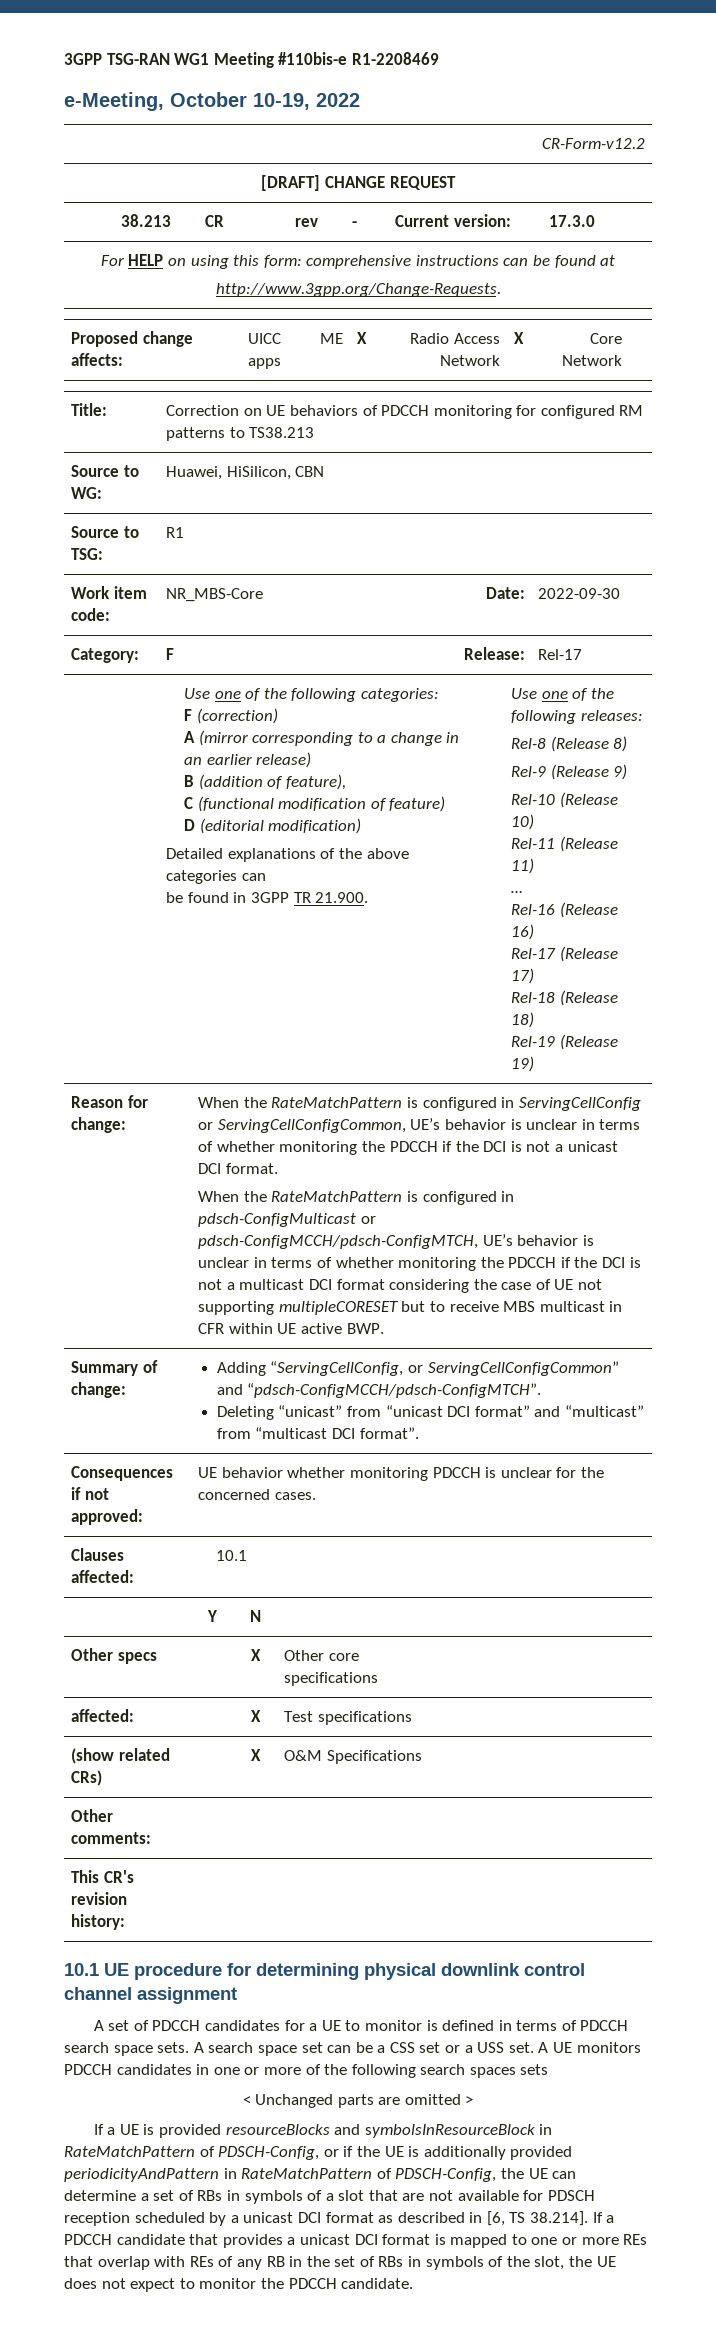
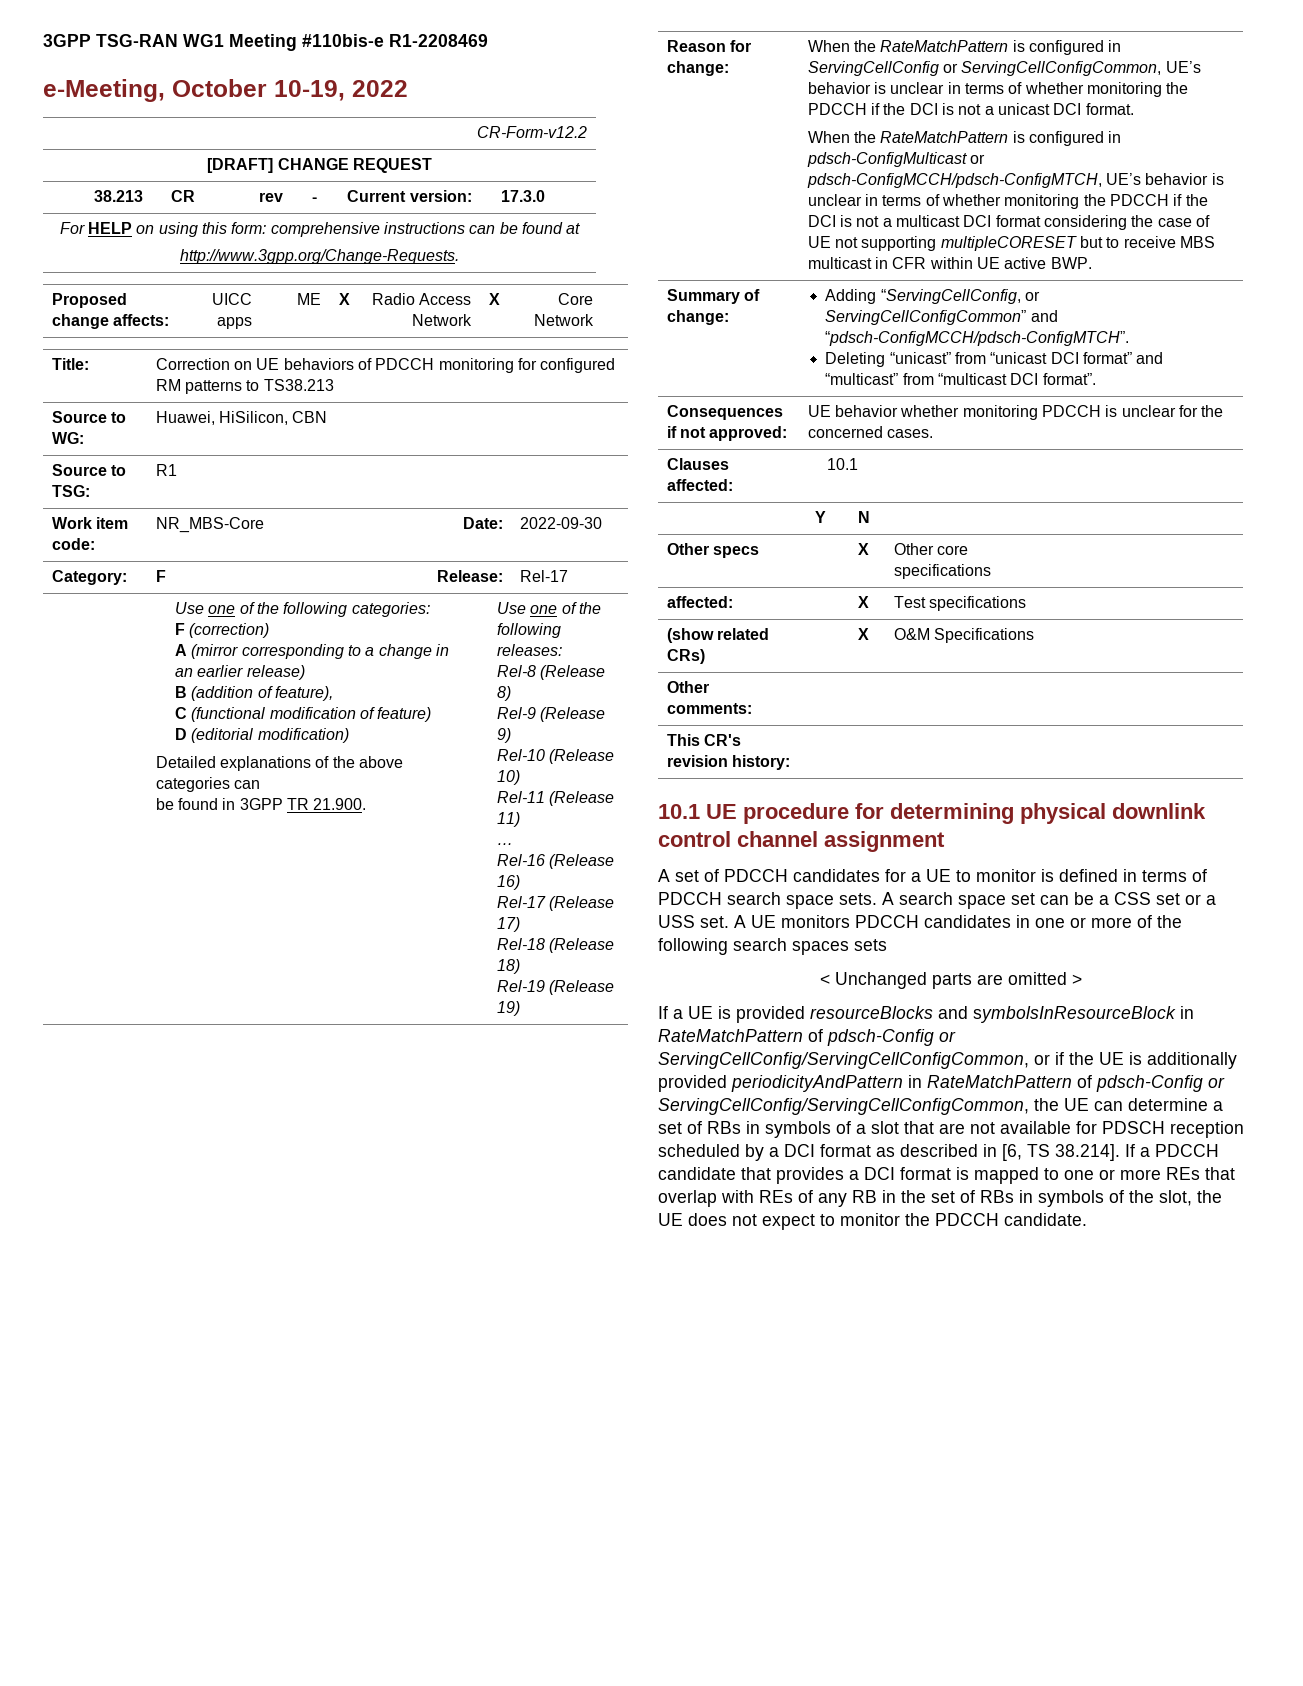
- If a UE is provided resourceBlocks and symbolsInResourceBlock in RateMatchPattern of PDSCH-Config, or if the UE is additionally provided periodicityAndPattern in RateMatchPattern of PDSCH-Config, the UE can determine a set of RBs in symbols of a slot that are not available for PDSCH reception scheduled by a unicast DCI format as described in [6, TS 38.214]. If a PDCCH candidate that provides a unicast DCI format is mapped to one or more REs that overlap with REs of any RB in the set of RBs in symbols of the slot, the UE does not expect to monitor the PDCCH candidate.
+ If a UE is provided resourceBlocks and symbolsInResourceBlock in RateMatchPattern of pdsch-Config or ServingCellConfig/ServingCellConfigCommon, or if the UE is additionally provided periodicityAndPattern in RateMatchPattern of pdsch-Config or ServingCellConfig/ServingCellConfigCommon, the UE can determine a set of RBs in symbols of a slot that are not available for PDSCH reception scheduled by a DCI format as described in [6, TS 38.214]. If a PDCCH candidate that provides a DCI format is mapped to one or more REs that overlap with REs of any RB in the set of RBs in symbols of the slot, the UE does not expect to monitor the PDCCH candidate.

